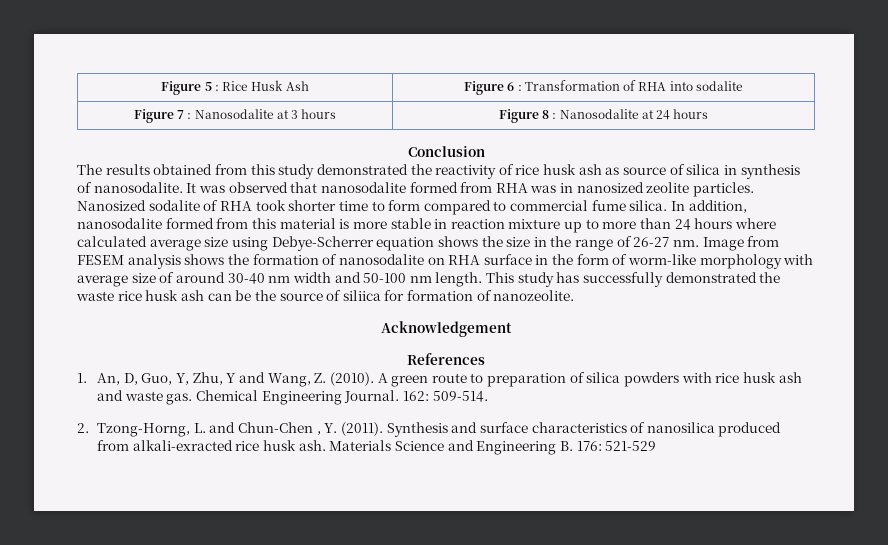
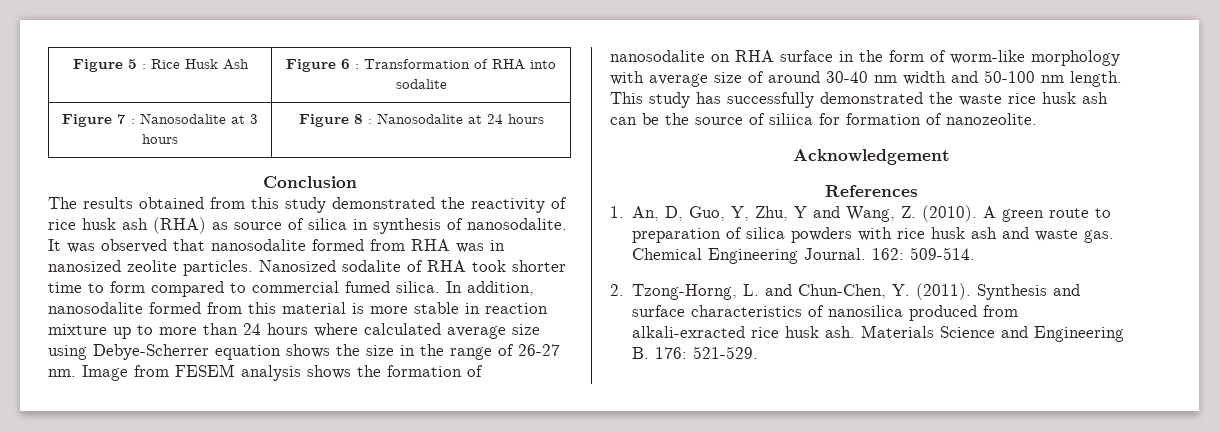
- The results obtained from this study demonstrated the reactivity of rice husk ash as source of silica in synthesis of nanosodalite.
+ The results obtained from this study demonstrated the reactivity of rice husk ash (RHA) as source of silica in synthesis of nanosodalite.
- Nanosized sodalite of RHA took shorter time to form compared to commercial fume silica.
+ Nanosized sodalite of RHA took shorter time to form compared to commercial fumed silica.
- 2. Tzong-Horng, L. and Chun-Chen , Y. (2011).
+ 2. Tzong-Horng, L. and Chun-Chen, Y. (2011).
- Materials Science and Engineering B. 176: 521-529
+ Materials Science and Engineering B. 176: 521-529.

